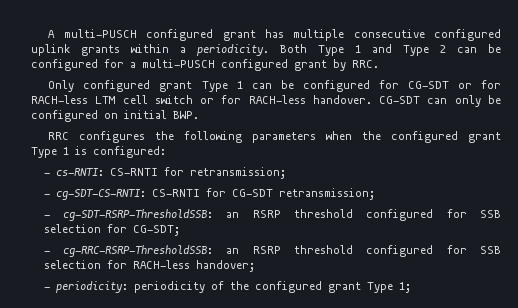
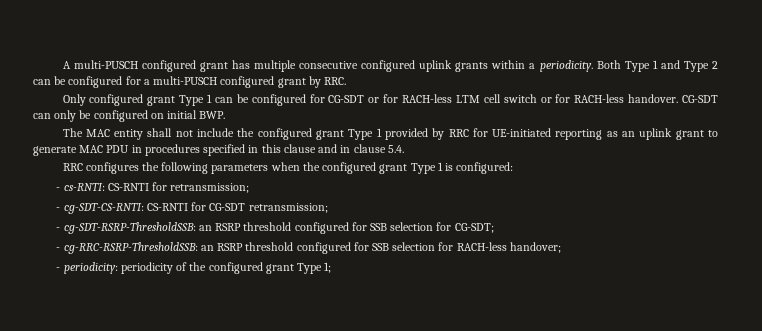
+ The MAC entity shall not include the configured grant Type 1 provided by RRC for UE-initiated reporting as an uplink grant to generate MAC PDU in procedures specified in this clause and in clause 5.4.

